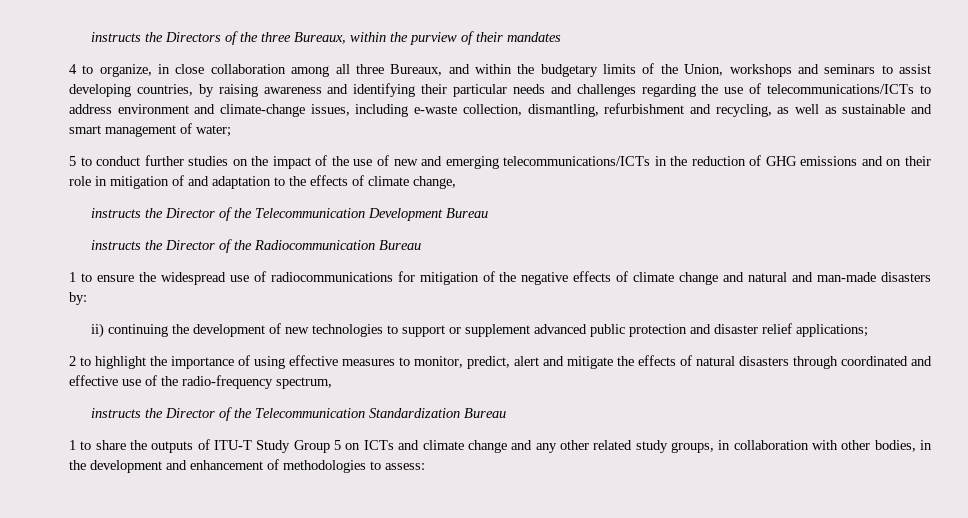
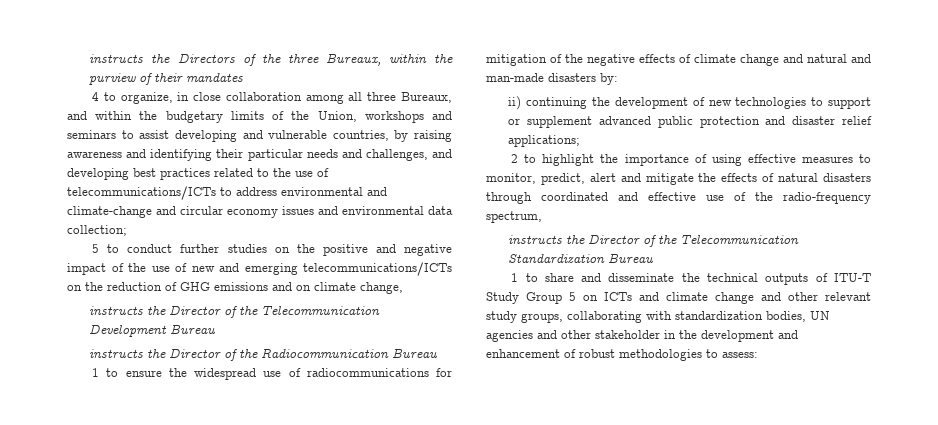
- 4 to organize, in close collaboration among all three Bureaux, and within the budgetary limits of the Union, workshops and seminars to assist developing countries, by raising awareness and identifying their particular needs and challenges regarding the use of telecommunications/ICTs to address environment and climate-change issues, including e-waste collection, dismantling, refurbishment and recycling, as well as sustainable and smart management of water;
+ 4 to organize, in close collaboration among all three Bureaux, and within the budgetary limits of the Union, workshops and seminars to assist developing and vulnerable countries, by raising awareness and identifying their particular needs and challenges, and developing best practices related to the use of telecommunications/ICTs to address environmental and climate-change and circular economy issues and environmental data collection;
- 5 to conduct further studies on the impact of the use of new and emerging telecommunications/ICTs in the reduction of GHG emissions and on their role in mitigation of and adaptation to the effects of climate change,
+ 5 to conduct further studies on the positive and negative impact of the use of new and emerging telecommunications/ICTs on the reduction of GHG emissions and on climate change,
- 1 to share the outputs of ITU-T Study Group 5 on ICTs and climate change and any other related study groups, in collaboration with other bodies, in the development and enhancement of methodologies to assess:
+ 1 to share and disseminate the technical outputs of ITU-T Study Group 5 on ICTs and climate change and other relevant study groups, collaborating with standardization bodies, UN agencies and other stakeholder in the development and enhancement of robust methodologies to assess:

